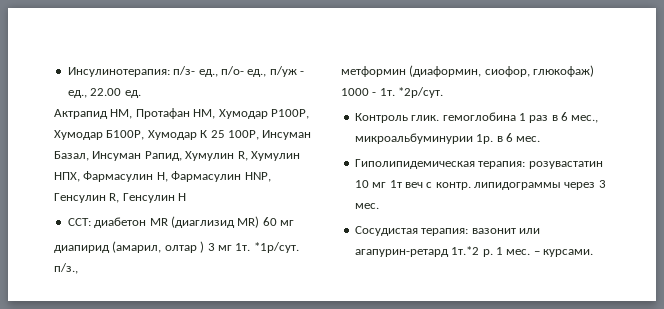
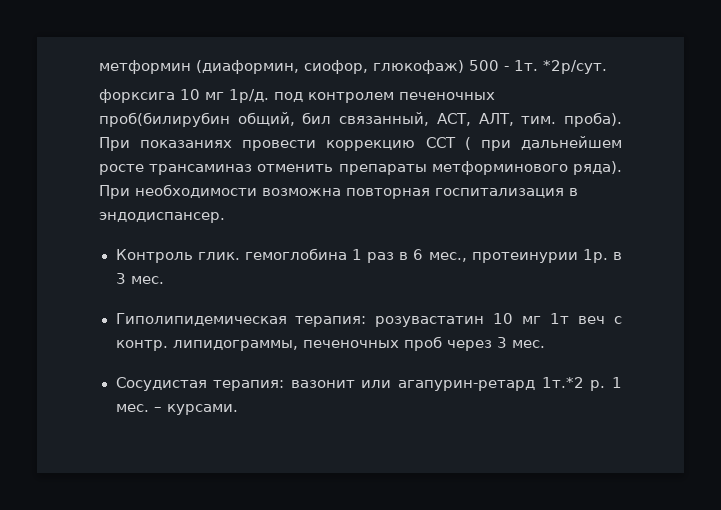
- Инсулинотерапия: п/з- ед., п/о- ед., п/уж - ед., 22.00 ед.
- Актрапид НМ, Протафан НМ, Хумодар Р100Р, Хумодар Б100Р, Хумодар К 25 100Р, Инсуман Базал, Инсуман Рапид, Хумулин R, Хумулин НПХ, Фармасулин Н, Фармасулин НNР, Генсулин R, Генсулин Н
- ССТ: диабетон МR (диаглизид МR) 60 мг
- диапирид (амарил, олтар ) 3 мг 1т. *1р/сут. п/з.,
- метформин (диаформин, сиофор, глюкофаж) 1000 - 1т.
+ метформин (диаформин, сиофор, глюкофаж) 500 - 1т.
+ форксига 10 мг 1р/д. под контролем печеночных проб(билирубин общий, бил связанный, АСТ, АЛТ, тим. проба). При показаниях провести коррекцию ССТ ( при дальнейшем росте трансаминаз отменить препараты метформинового ряда). При необходимости возможна повторная госпитализация в эндодиспансер.
- Контроль глик. гемоглобина 1 раз в 6 мес., микроальбуминурии 1р. в 6 мес.
+ Контроль глик. гемоглобина 1 раз в 6 мес., протеинурии 1р. в 3 мес.
- Гиполипидемическая терапия: розувастатин 10 мг 1т веч с контр. липидограммы через 3 мес.
+ Гиполипидемическая терапия: розувастатин 10 мг 1т веч с контр. липидограммы, печеночных проб через 3 мес.

